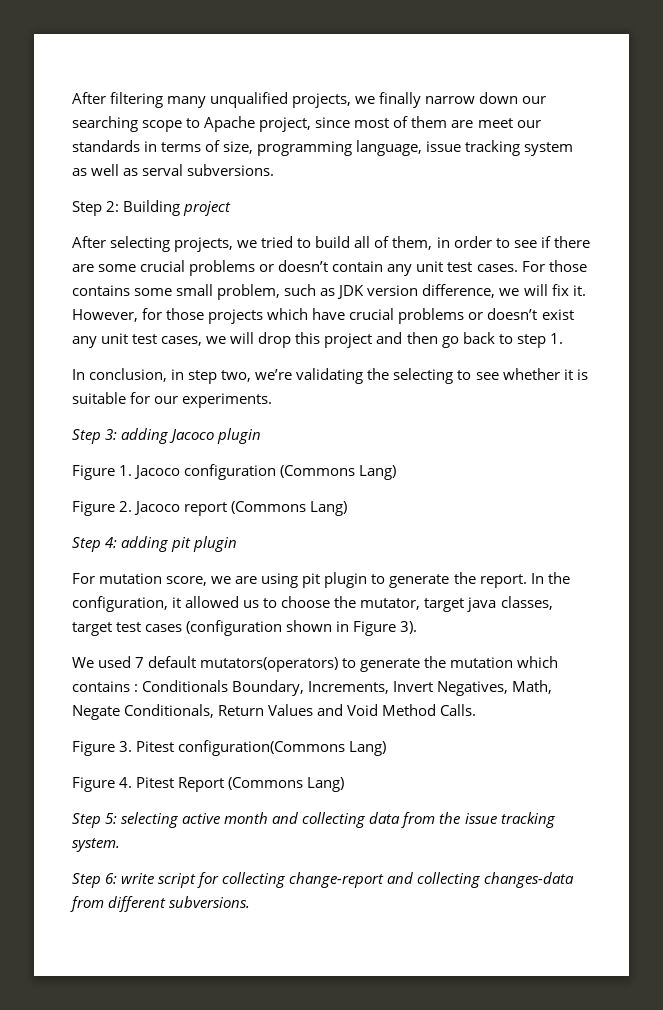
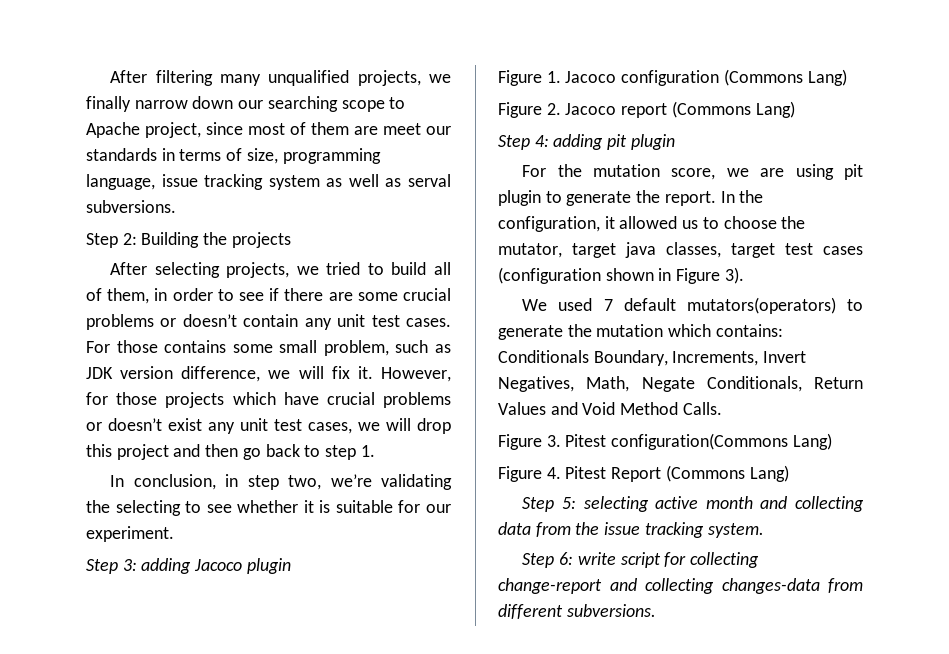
- Step 2: Building project
+ Step 2: Building the projects
- In conclusion, in step two, we’re validating the selecting to see whether it is suitable for our experiments.
+ In conclusion, in step two, we’re validating the selecting to see whether it is suitable for our experiment.
- For mutation score, we are using pit plugin to generate the report.
+ For the mutation score, we are using pit plugin to generate the report.
- We used 7 default mutators(operators) to generate the mutation which contains : Conditionals Boundary, Increments, Invert Negatives, Math, Negate Conditionals, Return Values and Void Method Calls.
+ We used 7 default mutators(operators) to generate the mutation which contains: Conditionals Boundary, Increments, Invert Negatives, Math, Negate Conditionals, Return Values and Void Method Calls.

